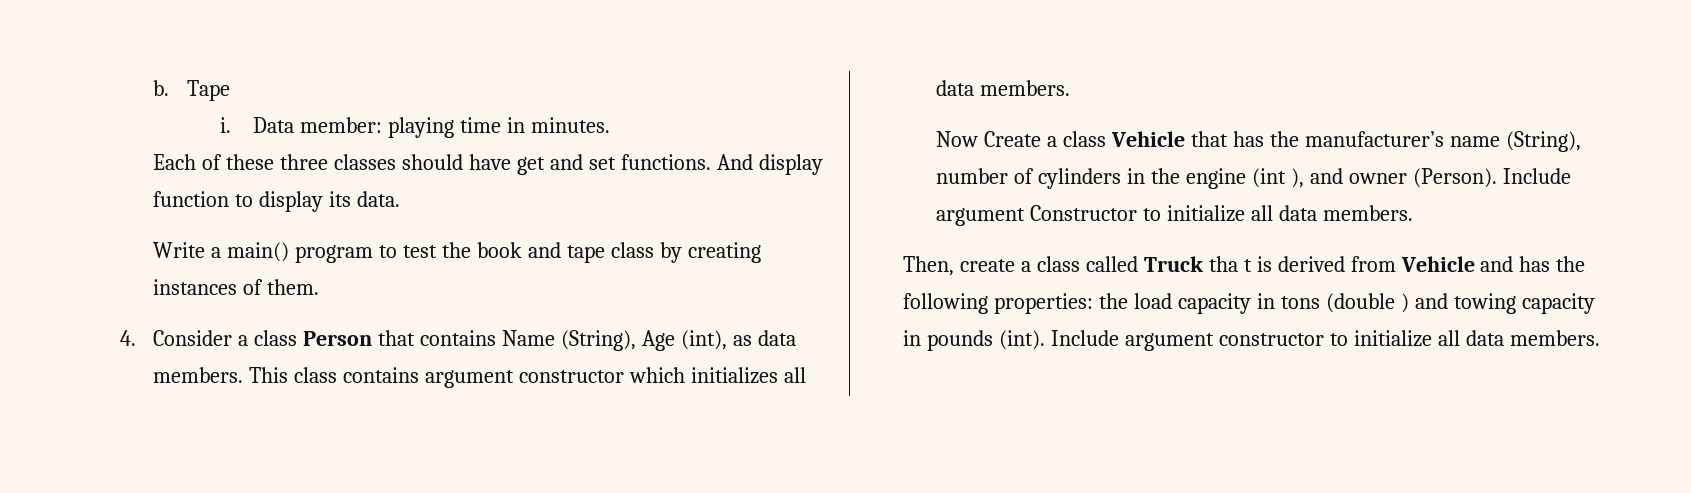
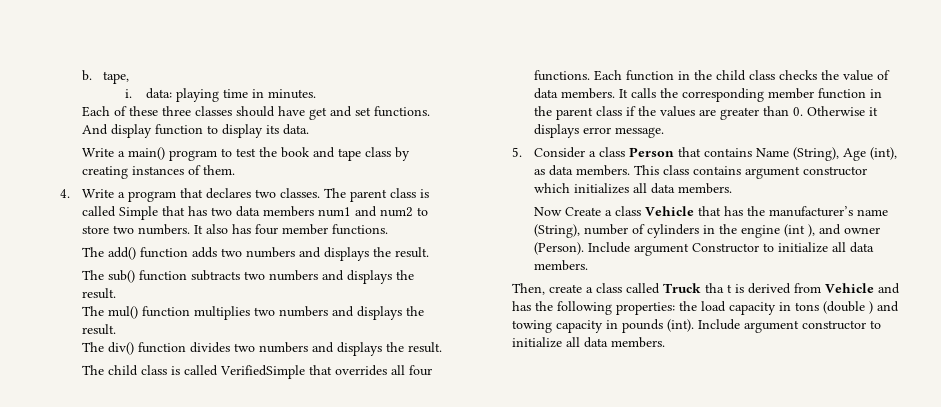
- b. Tape
+ b. tape,
- i. Data member: playing time in minutes.
+ i. data: playing time in minutes.
- 4. Consider a class Person that contains Name (String), Age (int), as data members.
+ 4. Write a program that declares two classes. The parent class is called Simple that has two data members num1 and num2 to store two numbers. It also has four member functions.
+ The add() function adds two numbers and displays the result.
+ The sub() function subtracts two numbers and displays the result.
+ The mul() function multiplies two numbers and displays the result.
+ The div() function divides two numbers and displays the result.
+ The child class is called VerifiedSimple that overrides all four functions. Each function in the child class checks the value of data members. It calls the corresponding member function in the parent class if the values are greater than 0. Otherwise it displays error message.
+ 5. Consider a class Person that contains Name (String), Age (int), as data members.

